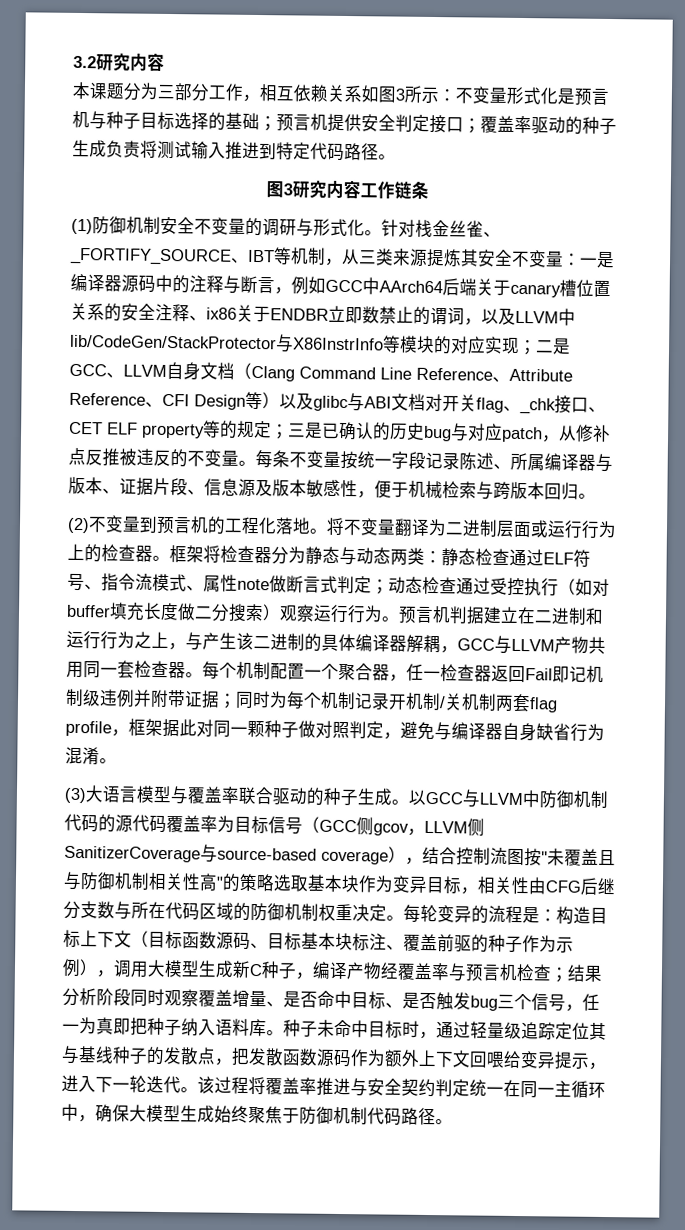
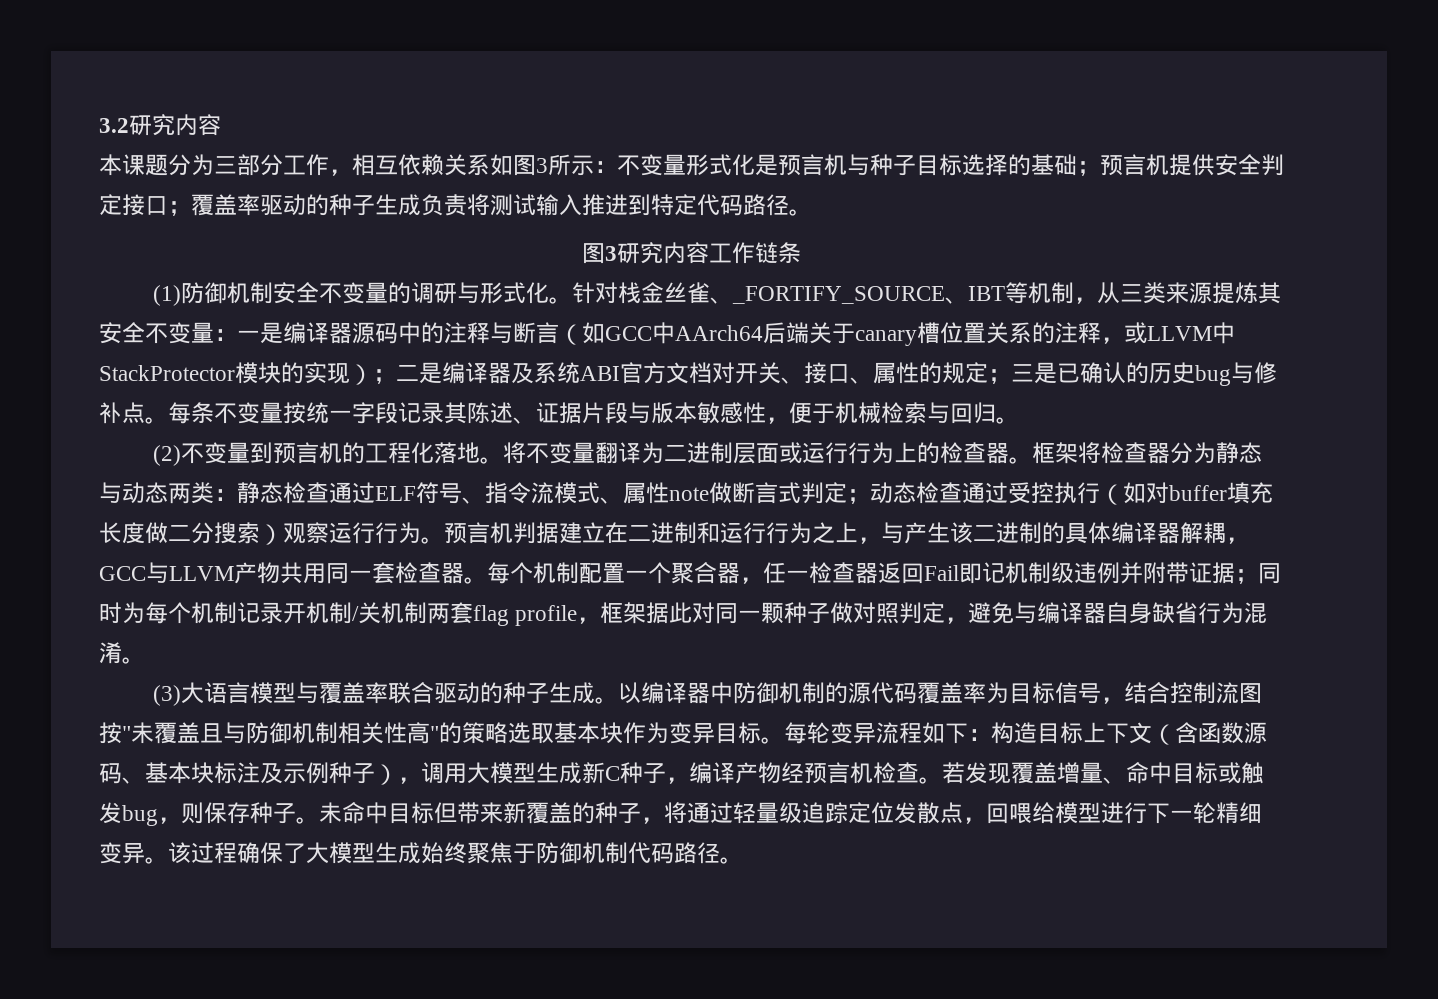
- 针对栈金丝雀、_FORTIFY_SOURCE、IBT等机制，从三类来源提炼其安全不变量：一是编译器源码中的注释与断言，例如GCC中AArch64后端关于canary槽位置关系的安全注释、ix86关于ENDBR立即数禁止的谓词，以及LLVM中lib/CodeGen/StackProtector与X86InstrInfo等模块的对应实现；二是GCC、LLVM自身文档（Clang Command Line Reference、Attribute Reference、CFI Design等）以及glibc与ABI文档对开关flag、_chk接口、CET ELF property等的规定；三是已确认的历史bug与对应patch，从修补点反推被违反的不变量。
+ 针对栈金丝雀、_FORTIFY_SOURCE、IBT等机制，从三类来源提炼其安全不变量：一是编译器源码中的注释与断言（如GCC中AArch64后端关于canary槽位置关系的注释，或LLVM中StackProtector模块的实现）；二是编译器及系统ABI官方文档对开关、接口、属性的规定；三是已确认的历史bug与修补点。
- 每条不变量按统一字段记录陈述、所属编译器与版本、证据片段、信息源及版本敏感性，便于机械检索与跨版本回归。
+ 每条不变量按统一字段记录其陈述、证据片段与版本敏感性，便于机械检索与回归。
- 以GCC与LLVM中防御机制代码的源代码覆盖率为目标信号（GCC侧gcov，LLVM侧SanitizerCoverage与source-based coverage），结合控制流图按"未覆盖且与防御机制相关性高"的策略选取基本块作为变异目标，相关性由CFG后继分支数与所在代码区域的防御机制权重决定。
+ 以编译器中防御机制的源代码覆盖率为目标信号，结合控制流图按"未覆盖且与防御机制相关性高"的策略选取基本块作为变异目标。
- 每轮变异的流程是：构造目标上下文（目标函数源码、目标基本块标注、覆盖前驱的种子作为示例），调用大模型生成新C种子，编译产物经覆盖率与预言机检查；结果分析阶段同时观察覆盖增量、是否命中目标、是否触发bug三个信号，任一为真即把种子纳入语料库。种子未命中目标时，通过轻量级追踪定位其与基线种子的发散点，把发散函数源码作为额外上下文回喂给变异提示，进入下一轮迭代。该过程将覆盖率推进与安全契约判定统一在同一主循环中，确保大模型生成始终聚焦于防御机制代码路径。
+ 每轮变异流程如下：构造目标上下文（含函数源码、基本块标注及示例种子），调用大模型生成新C种子，编译产物经预言机检查。若发现覆盖增量、命中目标或触发bug，则保存种子。未命中目标但带来新覆盖的种子，将通过轻量级追踪定位发散点，回喂给模型进行下一轮精细变异。该过程确保了大模型生成始终聚焦于防御机制代码路径。

